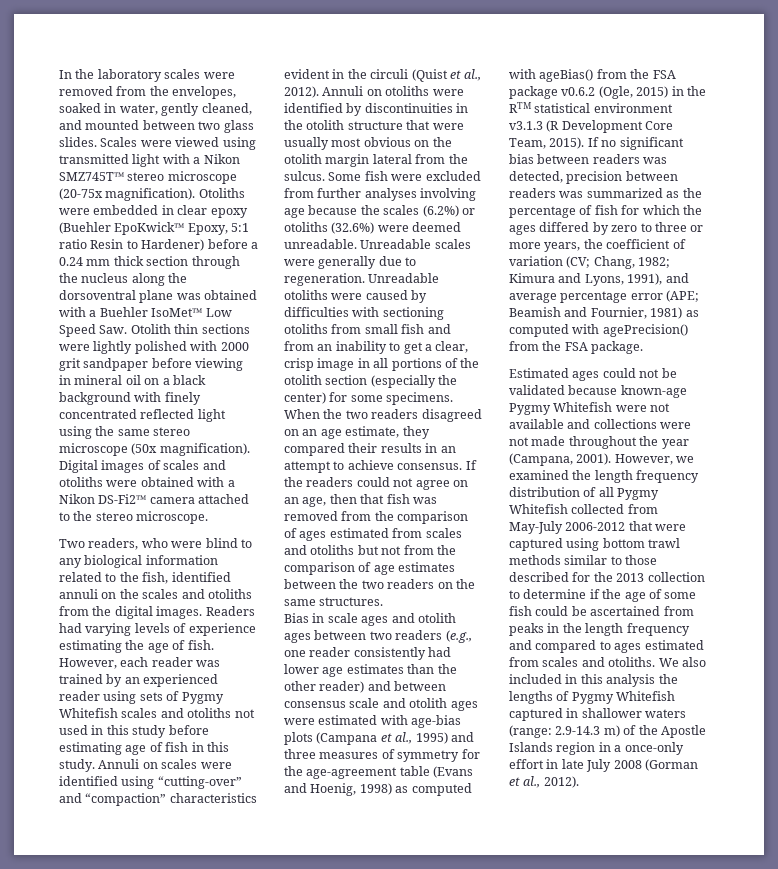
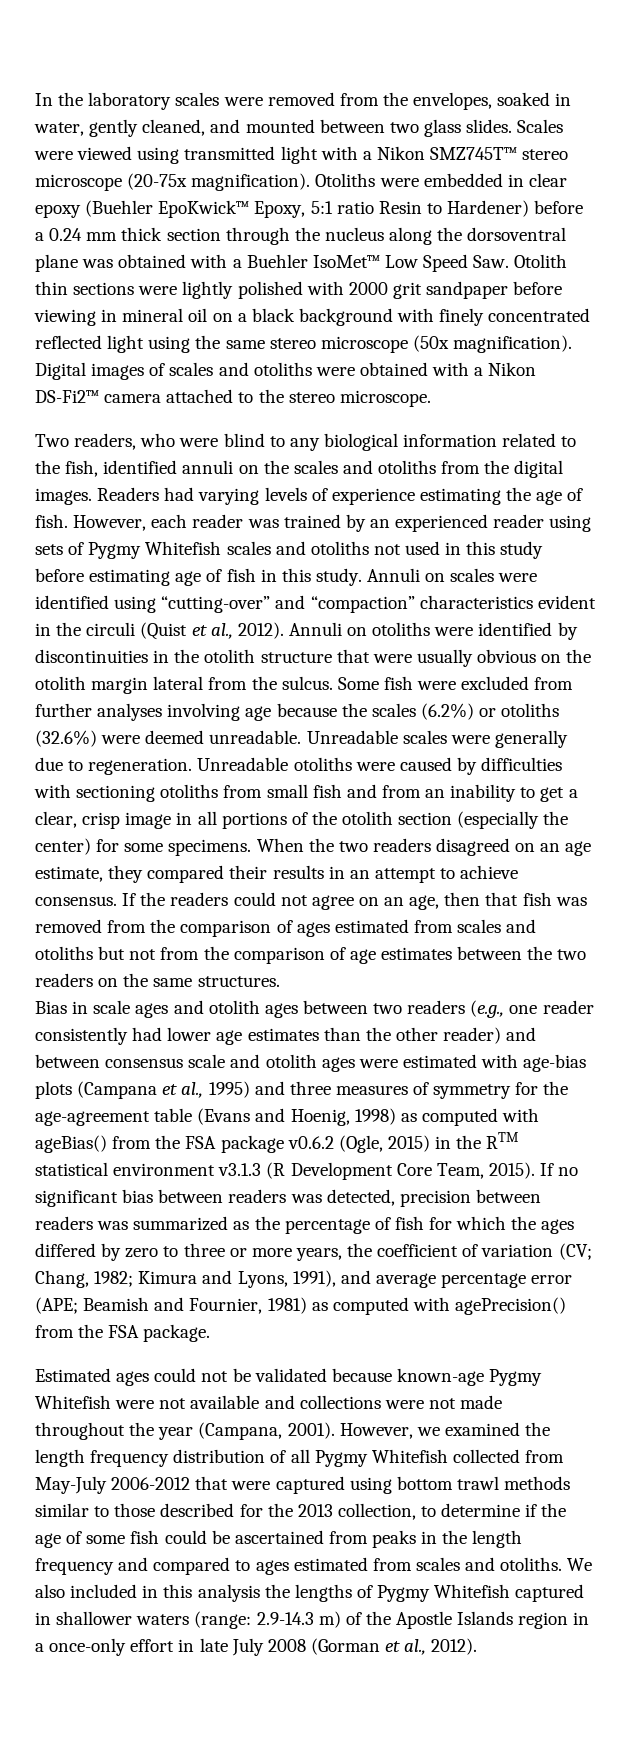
- Annuli on otoliths were identified by discontinuities in the otolith structure that were usually most obvious on the otolith margin lateral from the sulcus.
+ Annuli on otoliths were identified by discontinuities in the otolith structure that were usually obvious on the otolith margin lateral from the sulcus.
- However, we examined the length frequency distribution of all Pygmy Whitefish collected from May-July 2006-2012 that were captured using bottom trawl methods similar to those described for the 2013 collection to determine if the age of some fish could be ascertained from peaks in the length frequency and compared to ages estimated from scales and otoliths.
+ However, we examined the length frequency distribution of all Pygmy Whitefish collected from May-July 2006-2012 that were captured using bottom trawl methods similar to those described for the 2013 collection, to determine if the age of some fish could be ascertained from peaks in the length frequency and compared to ages estimated from scales and otoliths.

